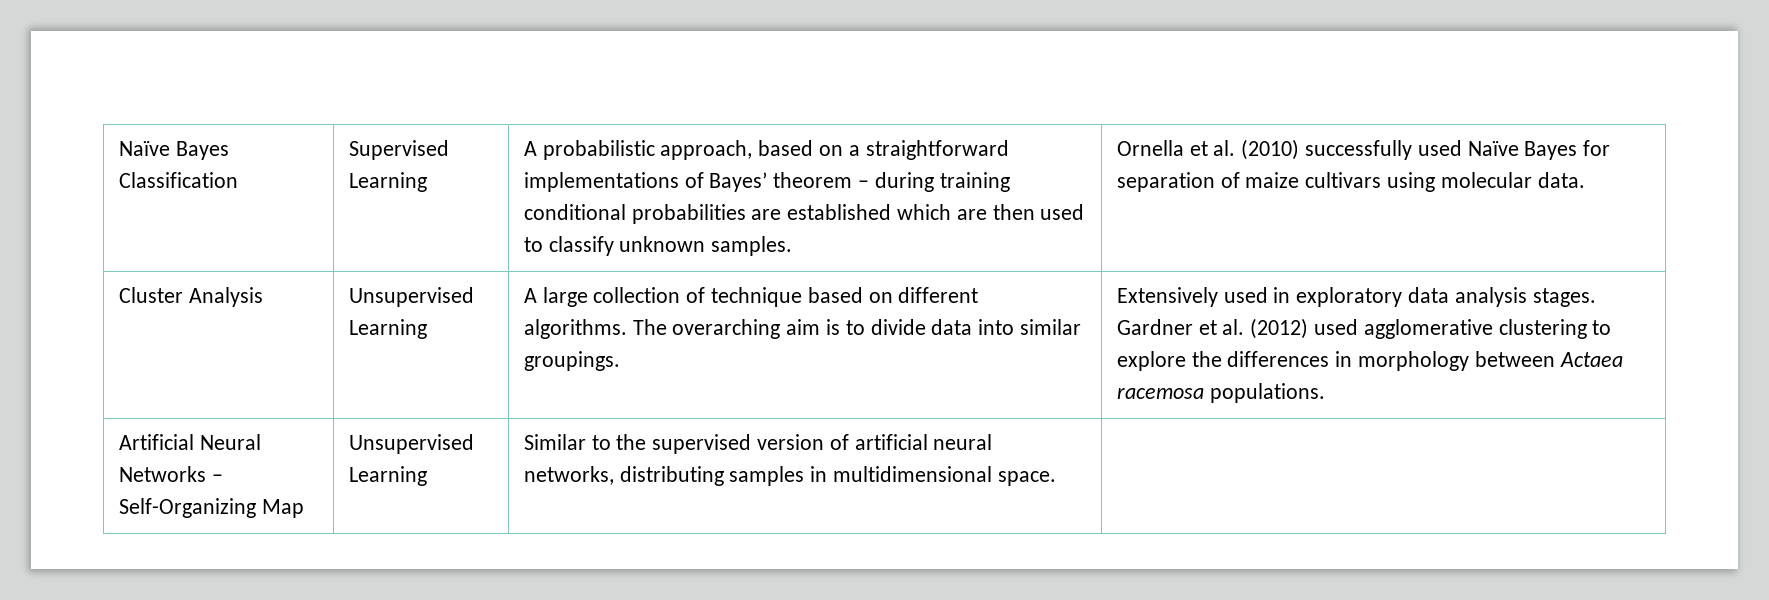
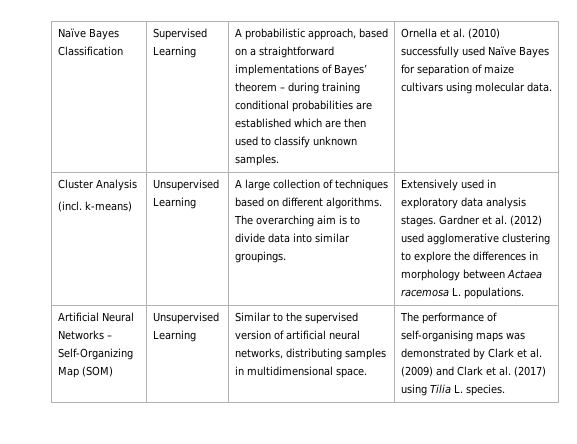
+ (incl. k-means)
- A large collection of technique based on different algorithms.
+ A large collection of techniques based on different algorithms.
- Gardner et al. (2012) used agglomerative clustering to explore the differences in morphology between Actaea racemosa populations.
+ Gardner et al. (2012) used agglomerative clustering to explore the differences in morphology between Actaea racemosa L. populations.
- Artificial Neural Networks – Self-Organizing Map
+ Artificial Neural Networks – Self-Organizing Map (SOM)
+ The performance of self-organising maps was demonstrated by Clark et al. (2009) and Clark et al. (2017) using Tilia L. species.

